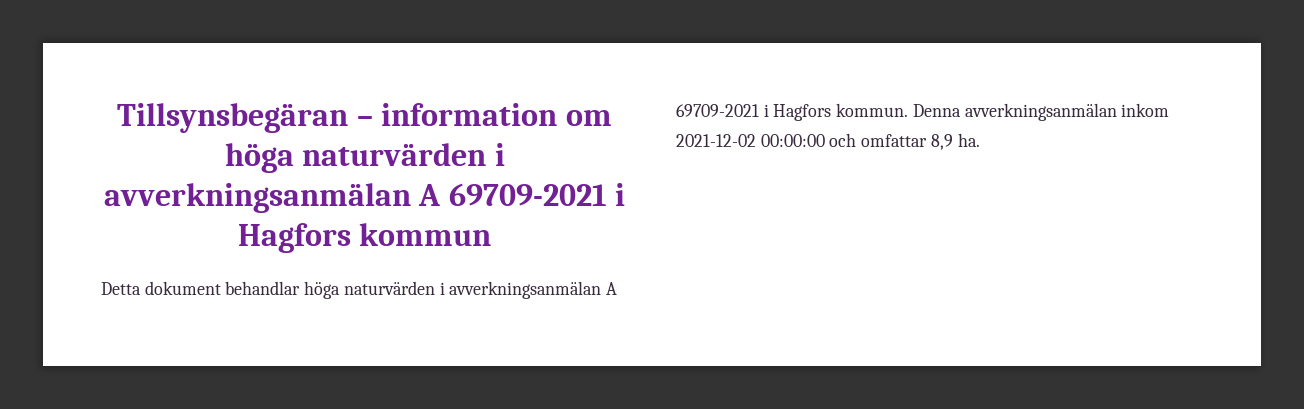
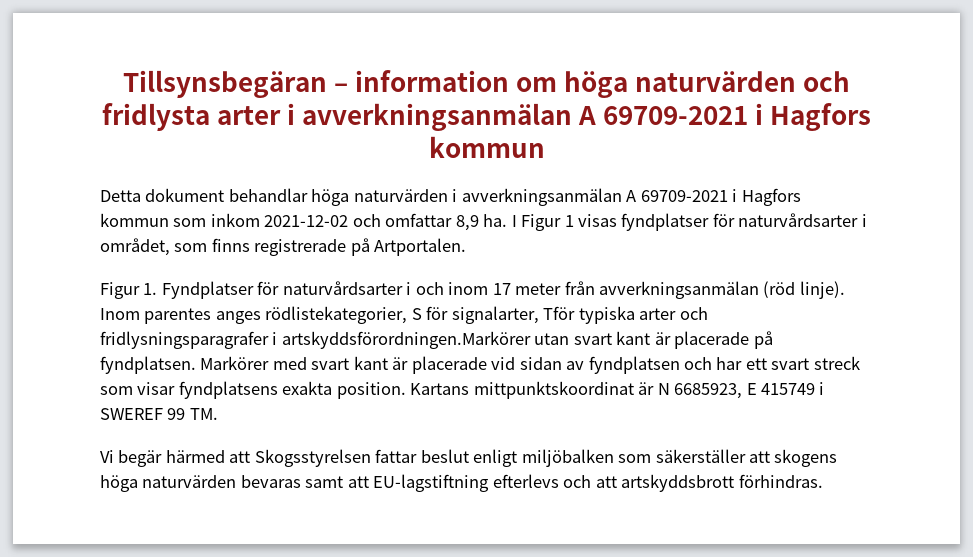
- Tillsynsbegäran – information om höga naturvärden i avverkningsanmälan A 69709-2021 i Hagfors kommun
+ Tillsynsbegäran – information om höga naturvärden och fridlysta arter i avverkningsanmälan A 69709-2021 i Hagfors kommun
- Detta dokument behandlar höga naturvärden i avverkningsanmälan A 69709-2021 i Hagfors kommun. Denna avverkningsanmälan inkom 2021-12-02 00:00:00 och omfattar 8,9 ha.
+ Detta dokument behandlar höga naturvärden i avverkningsanmälan A 69709-2021 i Hagfors kommun som inkom 2021-12-02 och omfattar 8,9 ha.
+ I Figur 1 visas fyndplatser för naturvårdsarter i området, som finns registrerade på Artportalen.
+ Figur 1. Fyndplatser för naturvårdsarter i och inom 17 meter från avverkningsanmälan (röd linje). Inom parentes anges rödlistekategorier, S för signalarter, Tför typiska arter och fridlysningsparagrafer i artskyddsförordningen.Markörer utan svart kant är placerade på fyndplatsen. Markörer med svart kant är placerade vid sidan av fyndplatsen och har ett svart streck som visar fyndplatsens exakta position. Kartans mittpunktskoordinat är N 6685923, E 415749 i SWEREF 99 TM.
+ Vi begär härmed att Skogsstyrelsen fattar beslut enligt miljöbalken som säkerställer att skogens höga naturvärden bevaras samt att EU-lagstiftning efterlevs och att artskyddsbrott förhindras.

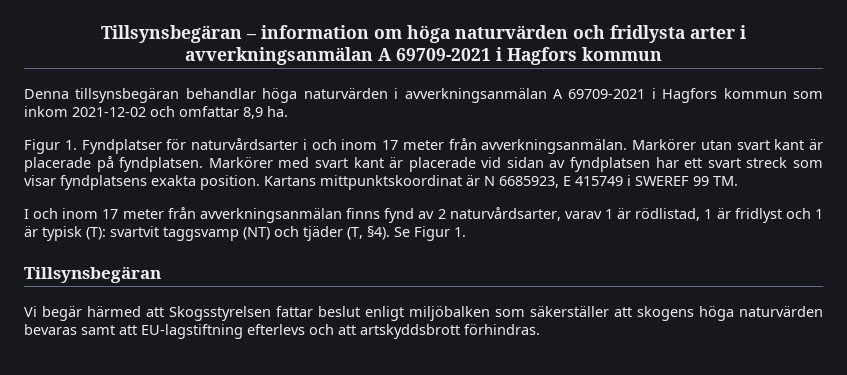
- Detta dokument behandlar höga naturvärden i avverkningsanmälan A 69709-2021 i Hagfors kommun som inkom 2021-12-02 och omfattar 8,9 ha. I Figur 1 visas fyndplatser för naturvårdsarter i området, som finns registrerade på Artportalen.
+ Denna tillsynsbegäran behandlar höga naturvärden i avverkningsanmälan A 69709-2021 i Hagfors kommun som inkom 2021-12-02 och omfattar 8,9 ha.
- Figur 1. Fyndplatser för naturvårdsarter i och inom 17 meter från avverkningsanmälan (röd linje). Inom parentes anges rödlistekategorier, S för signalarter, Tför typiska arter och fridlysningsparagrafer i artskyddsförordningen.Markörer utan svart kant är placerade på fyndplatsen.
+ Figur 1. Fyndplatser för naturvårdsarter i och inom 17 meter från avverkningsanmälan. Markörer utan svart kant är placerade på fyndplatsen.
- Markörer med svart kant är placerade vid sidan av fyndplatsen och har ett svart streck som visar fyndplatsens exakta position.
+ Markörer med svart kant är placerade vid sidan av fyndplatsen har ett svart streck som visar fyndplatsens exakta position.
+ I och inom 17 meter från avverkningsanmälan finns fynd av 2 naturvårdsarter, varav 1 är rödlistad, 1 är fridlyst och 1 är typisk (T): svartvit taggsvamp (NT) och tjäder (T, §4). Se Figur 1.
+ Tillsynsbegäran

